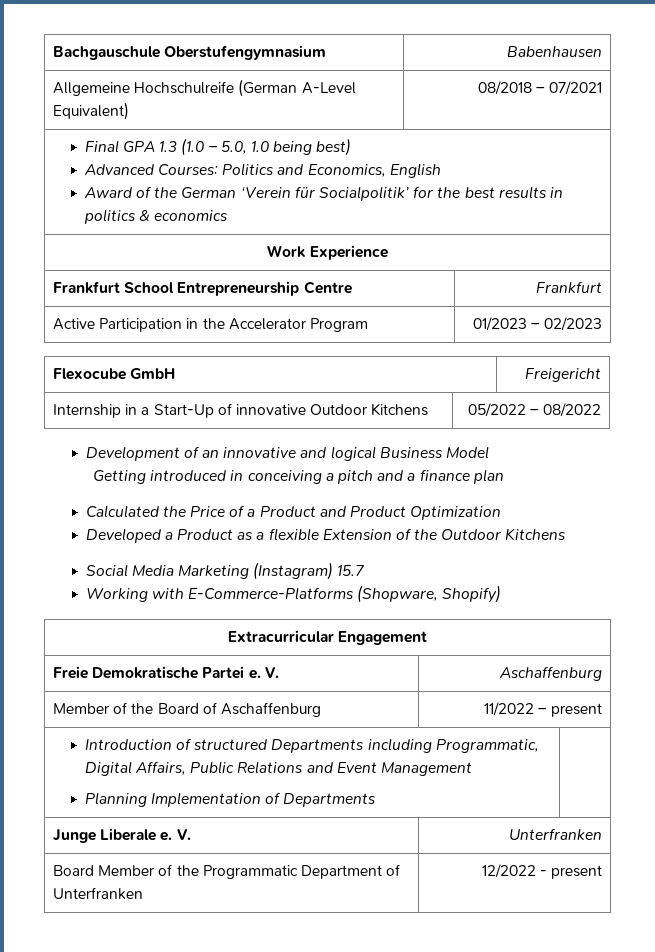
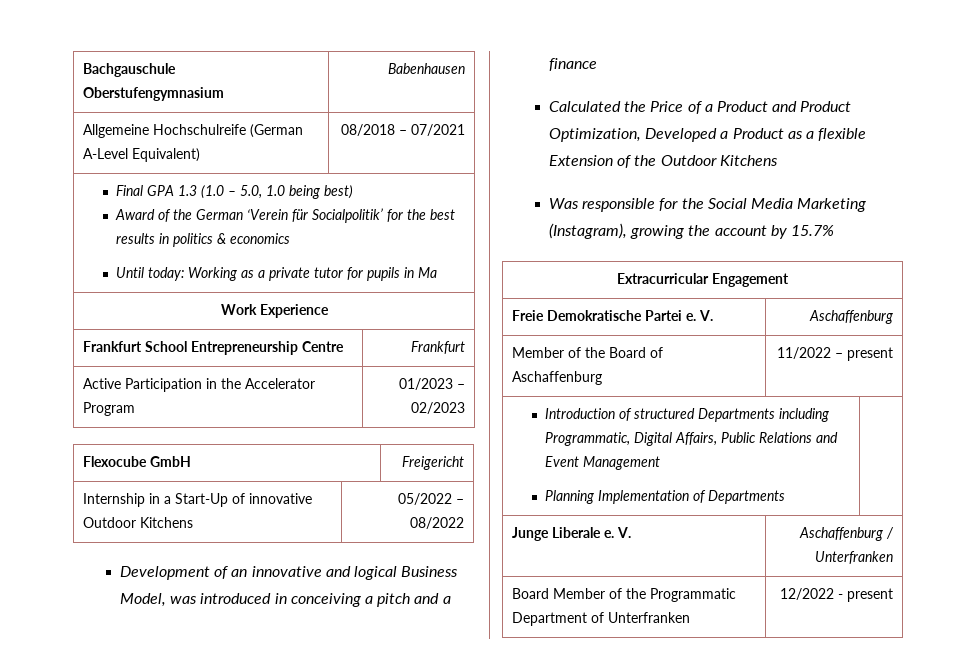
  Final GPA 1.3 (1.0 – 5.0, 1.0 being best)
- Advanced Courses: Politics and Economics, English
  Award of the German ‘Verein für Socialpolitik’ for the best results in politics & economics
+ Until today: Working as a private tutor for pupils in Ma
- Development of an innovative and logical Business Model
- Getting introduced in conceiving a pitch and a finance plan
+ Development of an innovative and logical Business Model, was introduced in conceiving a pitch and a finance
- Calculated the Price of a Product and Product Optimization
- Developed a Product as a flexible Extension of the Outdoor Kitchens
+ Calculated the Price of a Product and Product Optimization, Developed a Product as a flexible Extension of the Outdoor Kitchens
- Social Media Marketing (Instagram) 15.7
- Working with E-Commerce-Platforms (Shopware, Shopify)
+ Was responsible for the Social Media Marketing (Instagram), growing the account by 15.7%
- Junge Liberale e. V. | Unterfranken
+ Junge Liberale e. V. | Aschaffenburg / Unterfranken

